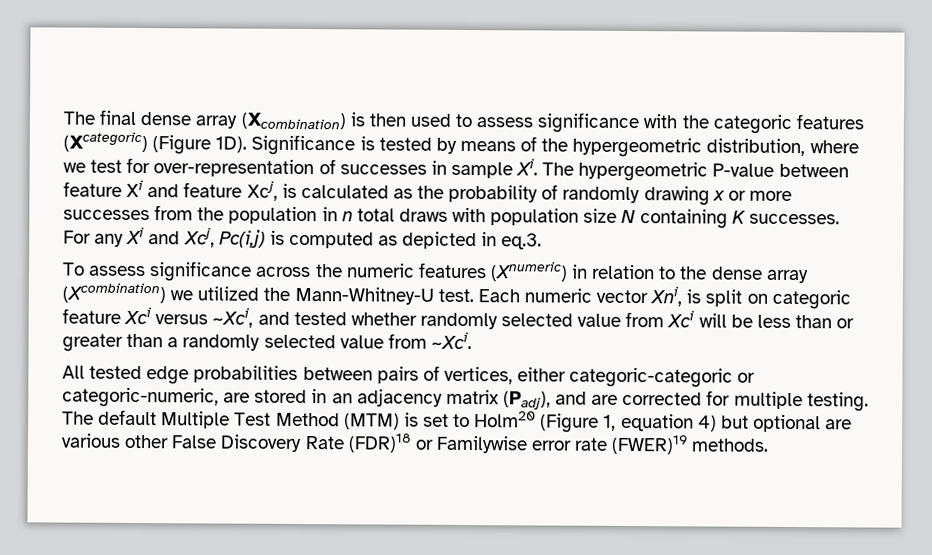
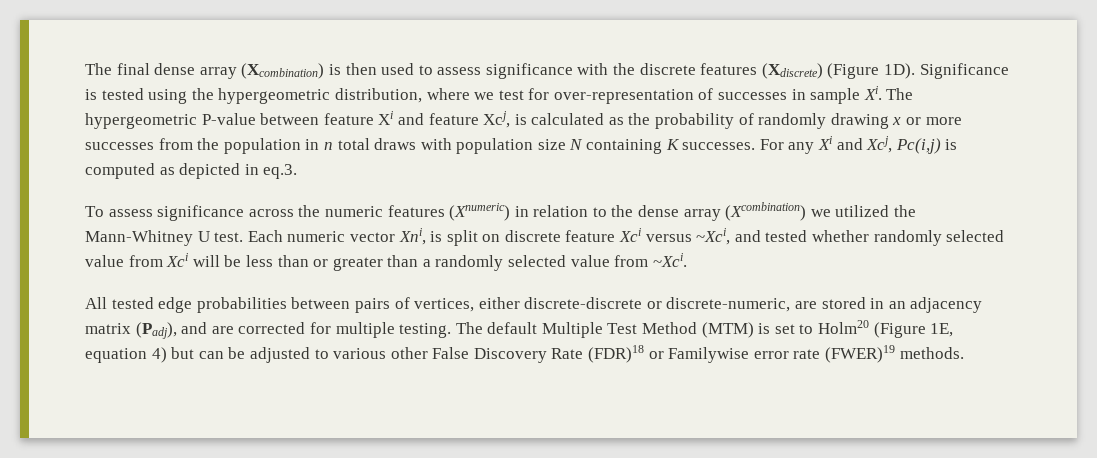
- The final dense array (Xcombination) is then used to assess significance with the categoric features (Xcategoric) (Figure 1D).
+ The final dense array (Xcombination) is then used to assess significance with the discrete features (Xdiscrete) (Figure 1D).
- Significance is tested by means of the hypergeometric distribution, where we test for over-representation of successes in sample Xi. The hypergeometric P-value between feature Xi and feature Xcj, is calculated as the probability of randomly drawing x or more successes from the population in n total draws with population size N containing K successes.
+ Significance is tested using the hypergeometric distribution, where we test for over-representation of successes in sample Xi. The hypergeometric P-value between feature Xi and feature Xcj, is calculated as the probability of randomly drawing x or more successes from the population in n total draws with population size N containing K successes.
- To assess significance across the numeric features (Xnumeric) in relation to the dense array (Xcombination) we utilized the Mann-Whitney-U test.
+ To assess significance across the numeric features (Xnumeric) in relation to the dense array (Xcombination) we utilized the Mann-Whitney U test.
- Each numeric vector Xni, is split on categoric feature Xci versus ~Xci, and tested whether randomly selected value from Xci will be less than or greater than a randomly selected value from ~Xci.
+ Each numeric vector Xni, is split on discrete feature Xci versus ~Xci, and tested whether randomly selected value from Xci will be less than or greater than a randomly selected value from ~Xci.
- All tested edge probabilities between pairs of vertices, either categoric-categoric or categoric-numeric, are stored in an adjacency matrix (Padj), and are corrected for multiple testing.
+ All tested edge probabilities between pairs of vertices, either discrete-discrete or discrete-numeric, are stored in an adjacency matrix (Padj), and are corrected for multiple testing.
- The default Multiple Test Method (MTM) is set to Holm20 (Figure 1, equation 4) but optional are various other False Discovery Rate (FDR)18 or Familywise error rate (FWER)19 methods.
+ The default Multiple Test Method (MTM) is set to Holm20 (Figure 1E, equation 4) but can be adjusted to various other False Discovery Rate (FDR)18 or Familywise error rate (FWER)19 methods.

